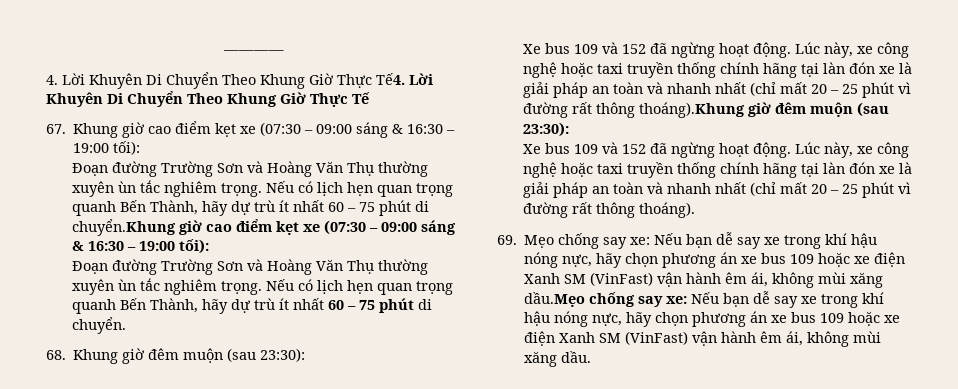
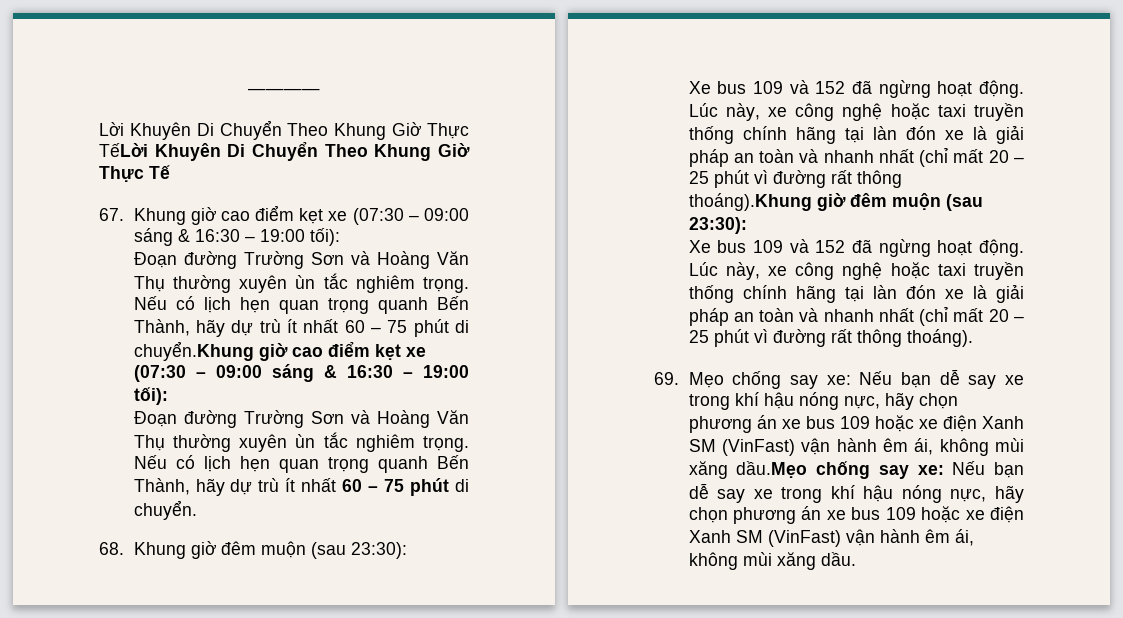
- 4. Lời Khuyên Di Chuyển Theo Khung Giờ Thực Tế4. Lời Khuyên Di Chuyển Theo Khung Giờ Thực Tế
+ Lời Khuyên Di Chuyển Theo Khung Giờ Thực TếLời Khuyên Di Chuyển Theo Khung Giờ Thực Tế

